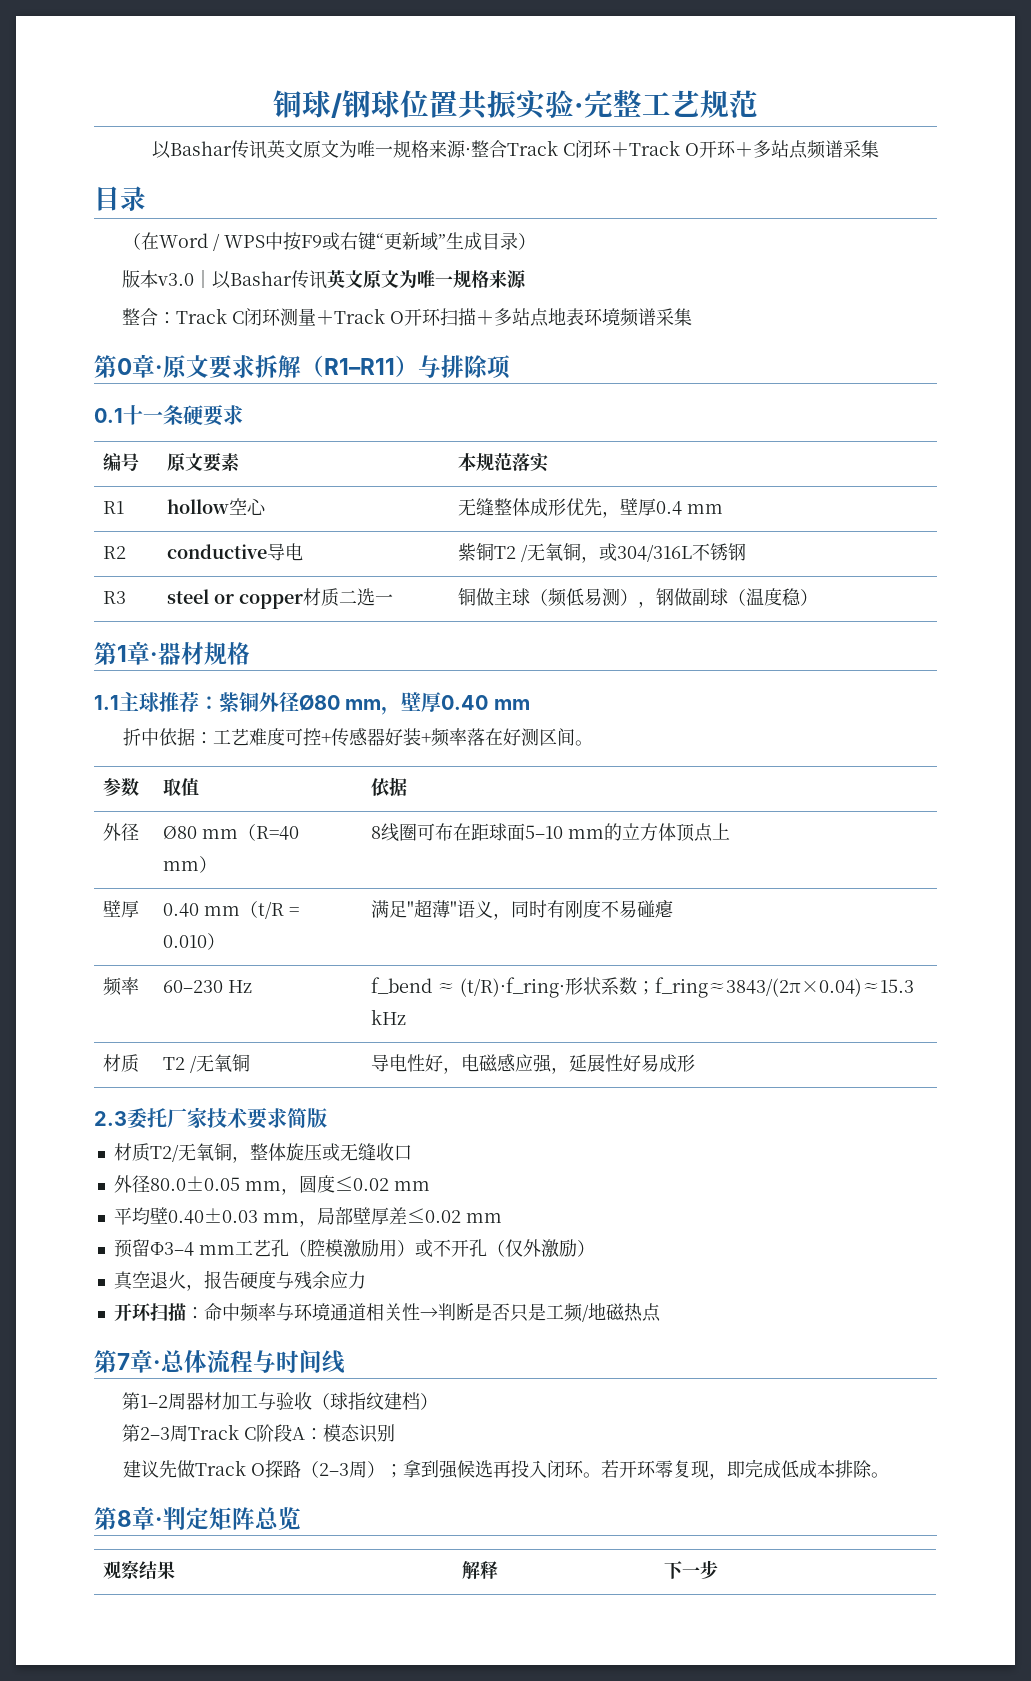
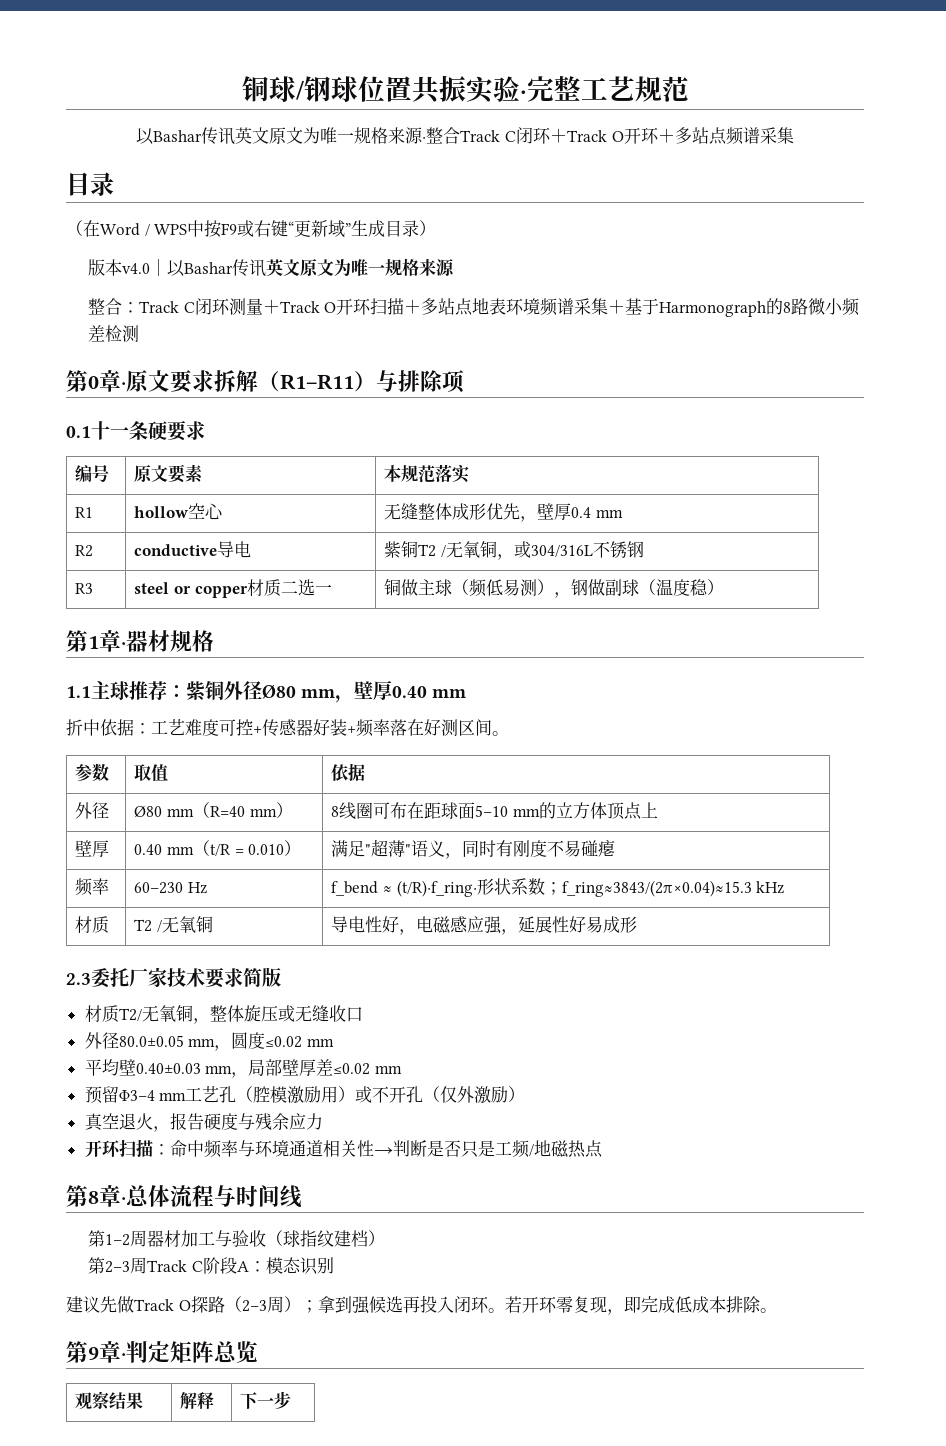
- 版本v3.0｜以Bashar传讯英文原文为唯一规格来源
+ 版本v4.0｜以Bashar传讯英文原文为唯一规格来源
- 整合：Track C闭环测量＋Track O开环扫描＋多站点地表环境频谱采集
+ 整合：Track C闭环测量＋Track O开环扫描＋多站点地表环境频谱采集＋基于Harmonograph的8路微小频差检测
- 第7章·总体流程与时间线
+ 第8章·总体流程与时间线
- 第8章·判定矩阵总览
+ 第9章·判定矩阵总览

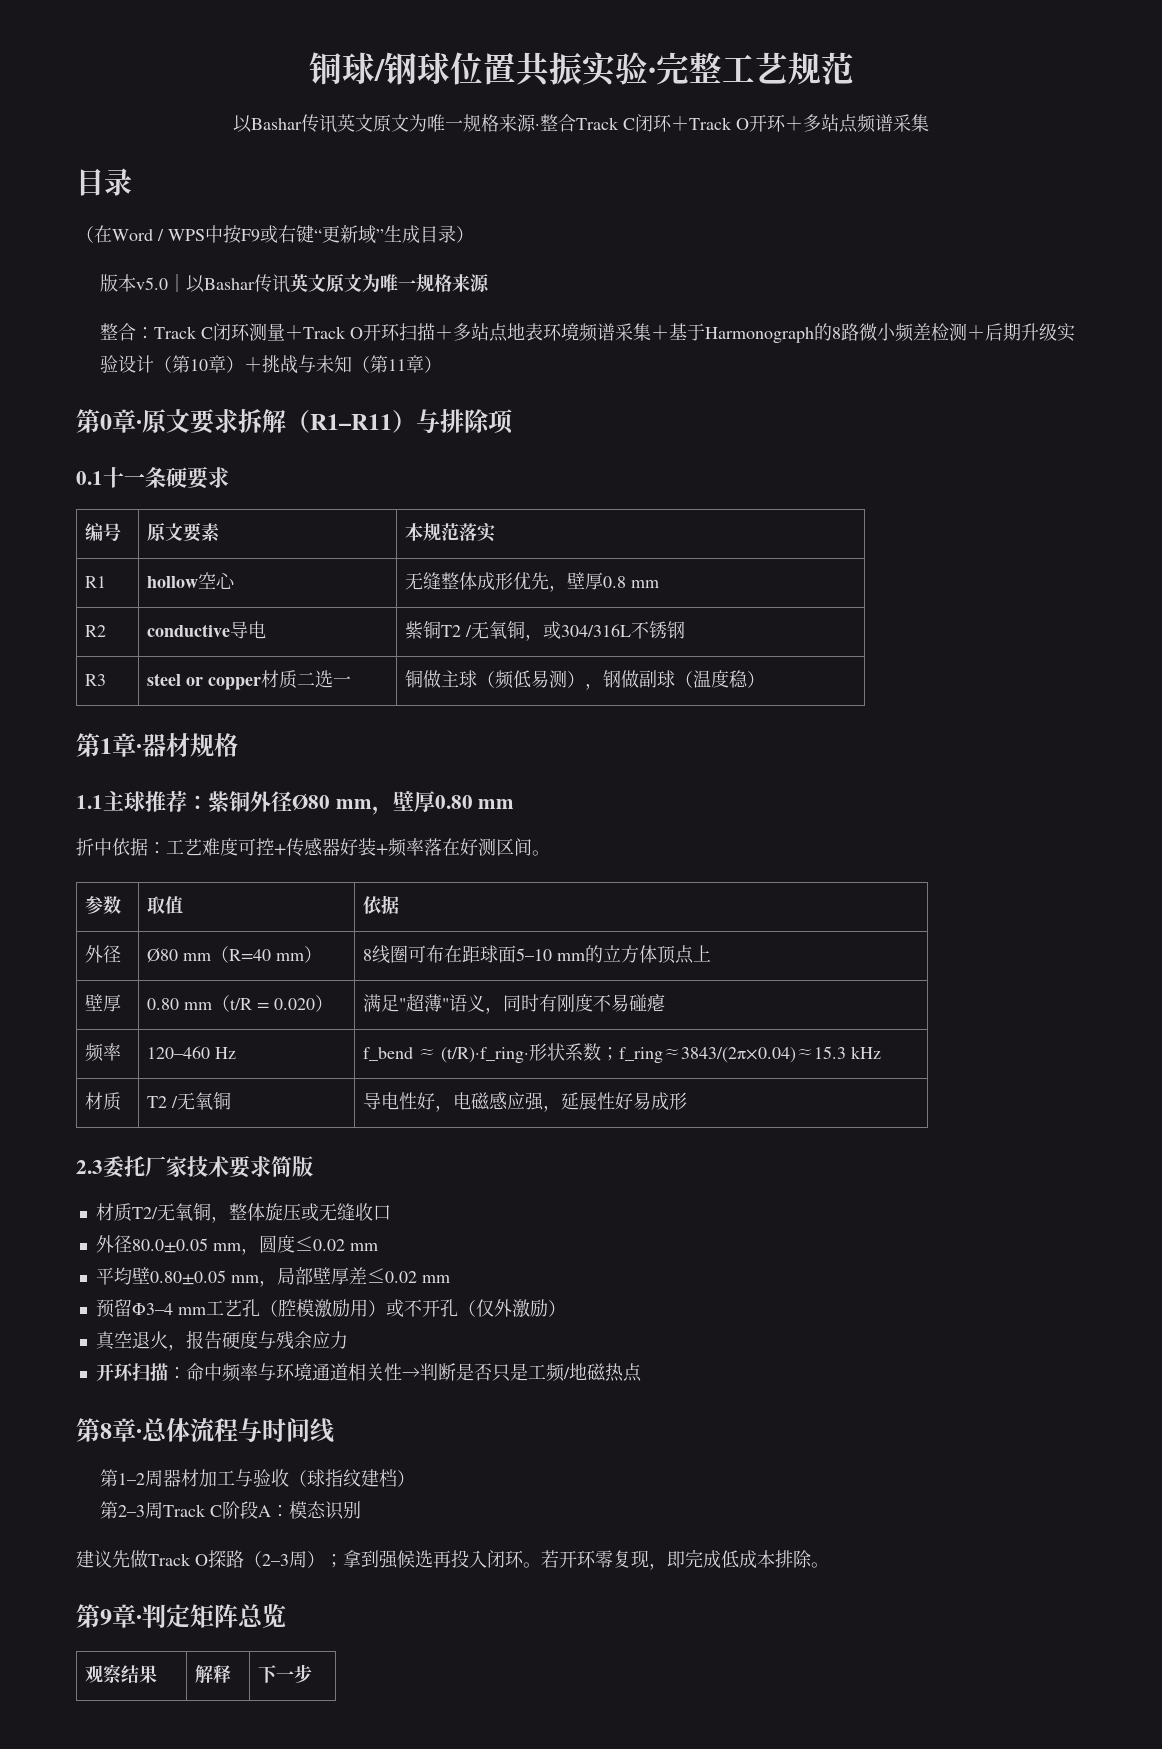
- 版本v4.0｜以Bashar传讯英文原文为唯一规格来源
+ 版本v5.0｜以Bashar传讯英文原文为唯一规格来源
- 整合：Track C闭环测量＋Track O开环扫描＋多站点地表环境频谱采集＋基于Harmonograph的8路微小频差检测
+ 整合：Track C闭环测量＋Track O开环扫描＋多站点地表环境频谱采集＋基于Harmonograph的8路微小频差检测＋后期升级实验设计（第10章）＋挑战与未知（第11章）
- R1 | hollow空心 | 无缝整体成形优先，壁厚0.4 mm
+ R1 | hollow空心 | 无缝整体成形优先，壁厚0.8 mm
- 1.1主球推荐：紫铜外径Ø80 mm，壁厚0.40 mm
+ 1.1主球推荐：紫铜外径Ø80 mm，壁厚0.80 mm
- 壁厚 | 0.40 mm（t/R = 0.010） | 满足"超薄"语义，同时有刚度不易碰瘪
+ 壁厚 | 0.80 mm（t/R = 0.020） | 满足"超薄"语义，同时有刚度不易碰瘪
- 频率 | 60–230 Hz | f_bend ≈ (t/R)·f_ring·形状系数；f_ring≈3843/(2π×0.04)≈15.3 kHz
+ 频率 | 120–460 Hz | f_bend ≈ (t/R)·f_ring·形状系数；f_ring≈3843/(2π×0.04)≈15.3 kHz
- 平均壁0.40±0.03 mm，局部壁厚差≤0.02 mm
+ 平均壁0.80±0.05 mm，局部壁厚差≤0.02 mm

